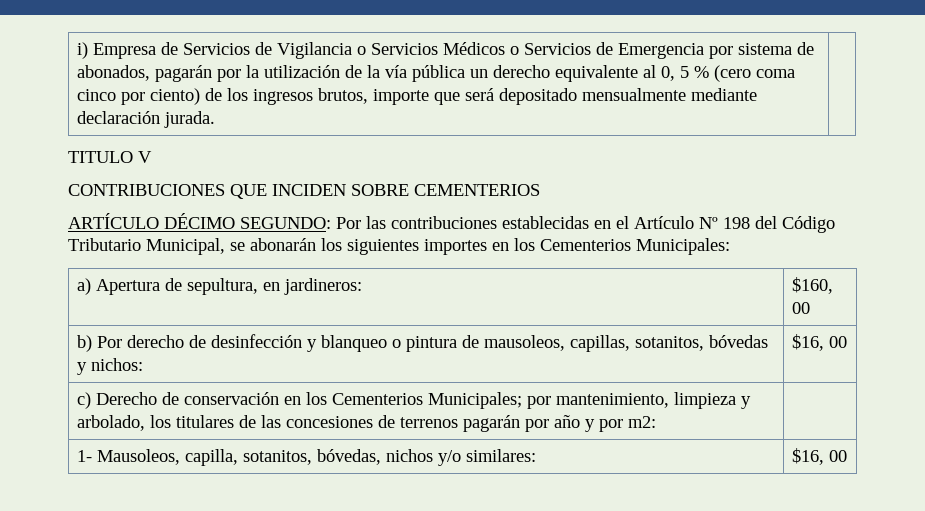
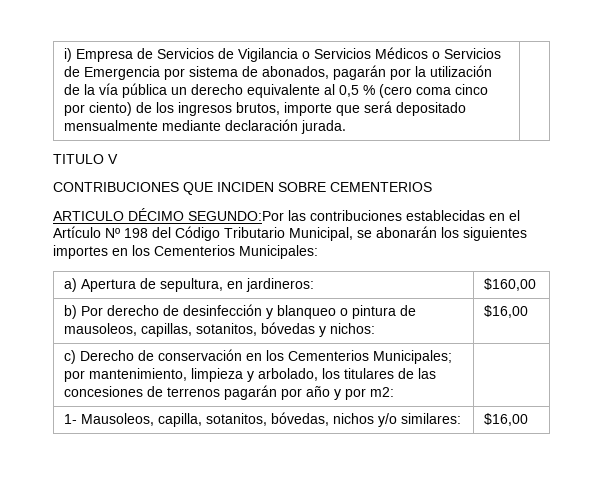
- i) Empresa de Servicios de Vigilancia o Servicios Médicos o Servicios de Emergencia por sistema de abonados, pagarán por la utilización de la vía pública un derecho equivalente al 0, 5 % (cero coma cinco por ciento) de los ingresos brutos, importe que será depositado mensualmente mediante declaración jurada.
+ i) Empresa de Servicios de Vigilancia o Servicios Médicos o Servicios de Emergencia por sistema de abonados, pagarán por la utilización de la vía pública un derecho equivalente al 0,5 % (cero coma cinco por ciento) de los ingresos brutos, importe que será depositado mensualmente mediante declaración jurada.
- ARTÍCULO DÉCIMO SEGUNDO: Por las contribuciones establecidas en el Artículo Nº 198 del Código Tributario Municipal, se abonarán los siguientes importes en los Cementerios Municipales:
+ ARTICULO DÉCIMO SEGUNDO:Por las contribuciones establecidas en el Artículo Nº 198 del Código Tributario Municipal, se abonarán los siguientes importes en los Cementerios Municipales:
- a) Apertura de sepultura, en jardineros: | $160, 00
+ a) Apertura de sepultura, en jardineros: | $160,00
- b) Por derecho de desinfección y blanqueo o pintura de mausoleos, capillas, sotanitos, bóvedas y nichos: | $16, 00
+ b) Por derecho de desinfección y blanqueo o pintura de mausoleos, capillas, sotanitos, bóvedas y nichos: | $16,00
- 1- Mausoleos, capilla, sotanitos, bóvedas, nichos y/o similares: | $16, 00
+ 1- Mausoleos, capilla, sotanitos, bóvedas, nichos y/o similares: | $16,00

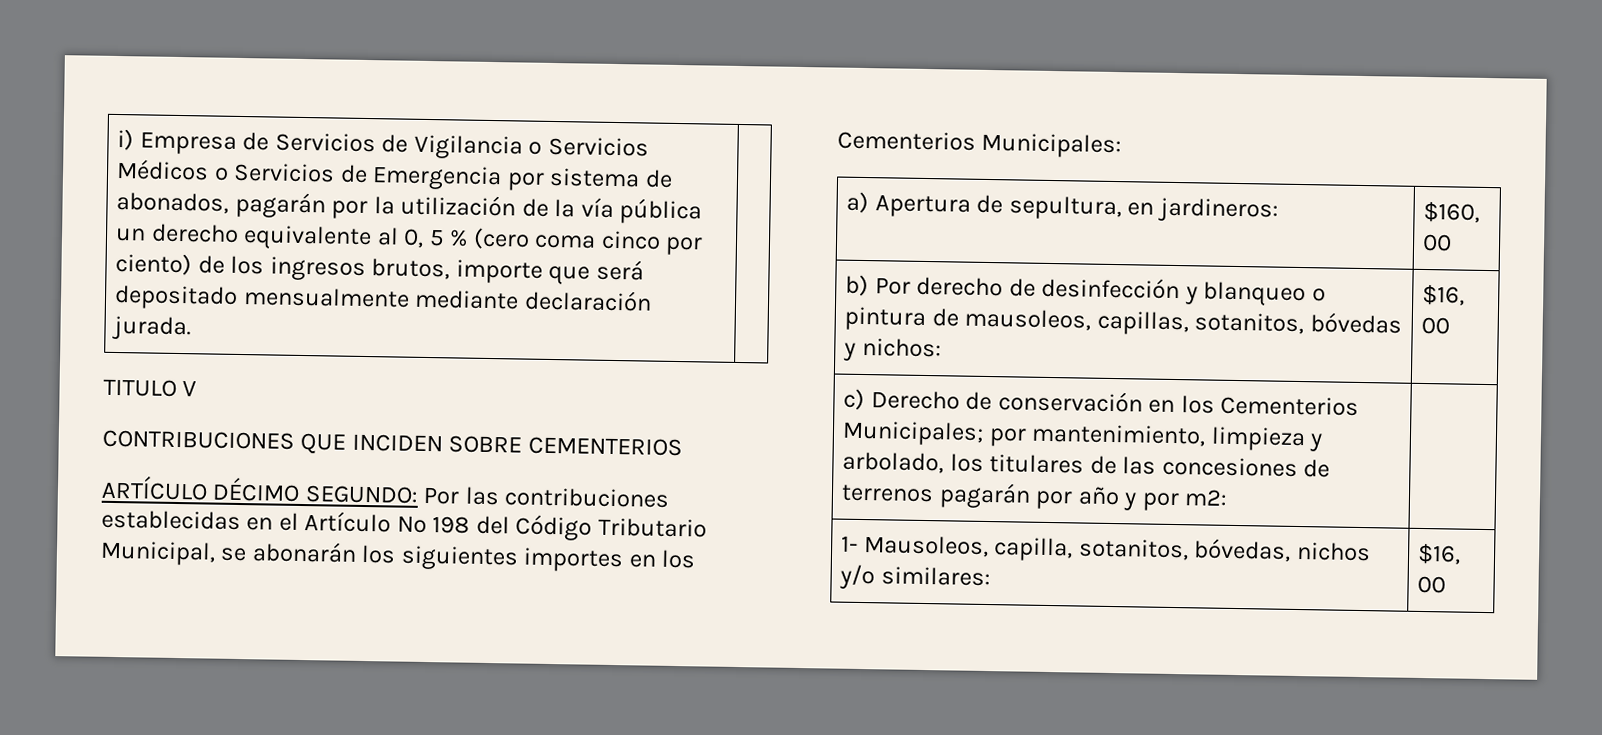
- i) Empresa de Servicios de Vigilancia o Servicios Médicos o Servicios de Emergencia por sistema de abonados, pagarán por la utilización de la vía pública un derecho equivalente al 0,5 % (cero coma cinco por ciento) de los ingresos brutos, importe que será depositado mensualmente mediante declaración jurada.
+ i) Empresa de Servicios de Vigilancia o Servicios Médicos o Servicios de Emergencia por sistema de abonados, pagarán por la utilización de la vía pública un derecho equivalente al 0, 5 % (cero coma cinco por ciento) de los ingresos brutos, importe que será depositado mensualmente mediante declaración jurada.
- ARTICULO DÉCIMO SEGUNDO:Por las contribuciones establecidas en el Artículo Nº 198 del Código Tributario Municipal, se abonarán los siguientes importes en los Cementerios Municipales:
+ ARTÍCULO DÉCIMO SEGUNDO: Por las contribuciones establecidas en el Artículo Nº 198 del Código Tributario Municipal, se abonarán los siguientes importes en los Cementerios Municipales:
- a) Apertura de sepultura, en jardineros: | $160,00
+ a) Apertura de sepultura, en jardineros: | $160, 00
- b) Por derecho de desinfección y blanqueo o pintura de mausoleos, capillas, sotanitos, bóvedas y nichos: | $16,00
+ b) Por derecho de desinfección y blanqueo o pintura de mausoleos, capillas, sotanitos, bóvedas y nichos: | $16, 00
- 1- Mausoleos, capilla, sotanitos, bóvedas, nichos y/o similares: | $16,00
+ 1- Mausoleos, capilla, sotanitos, bóvedas, nichos y/o similares: | $16, 00

